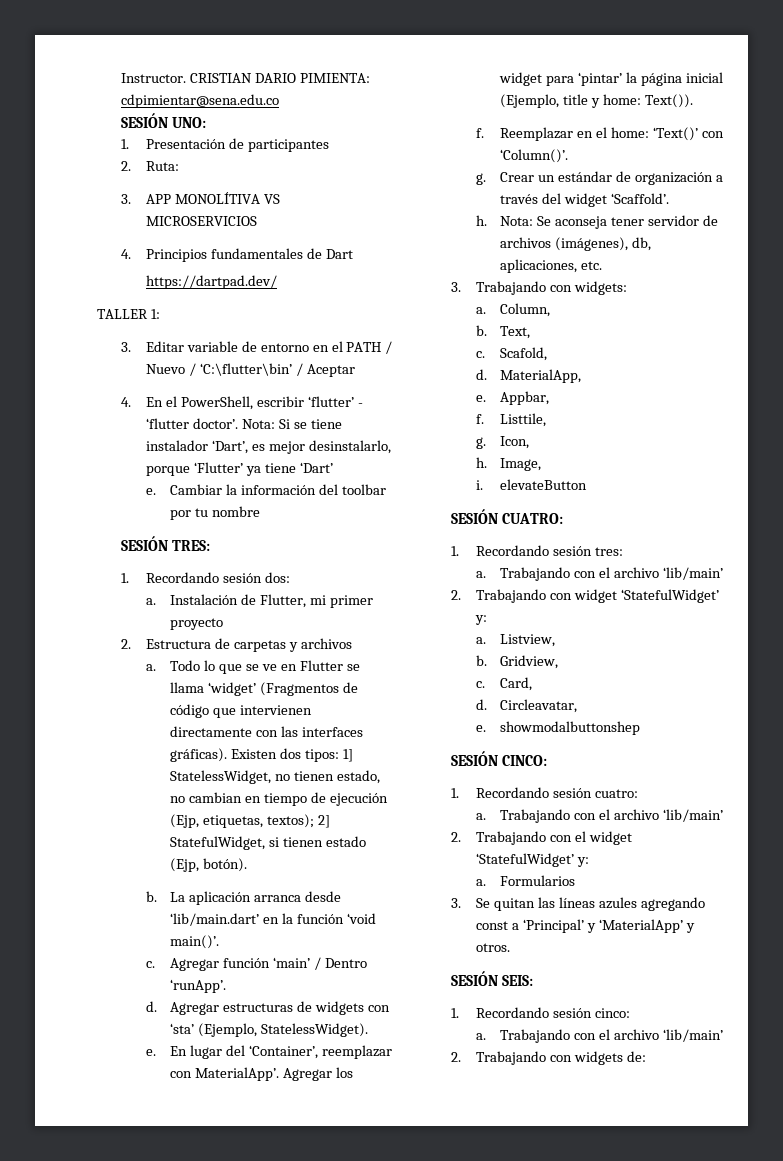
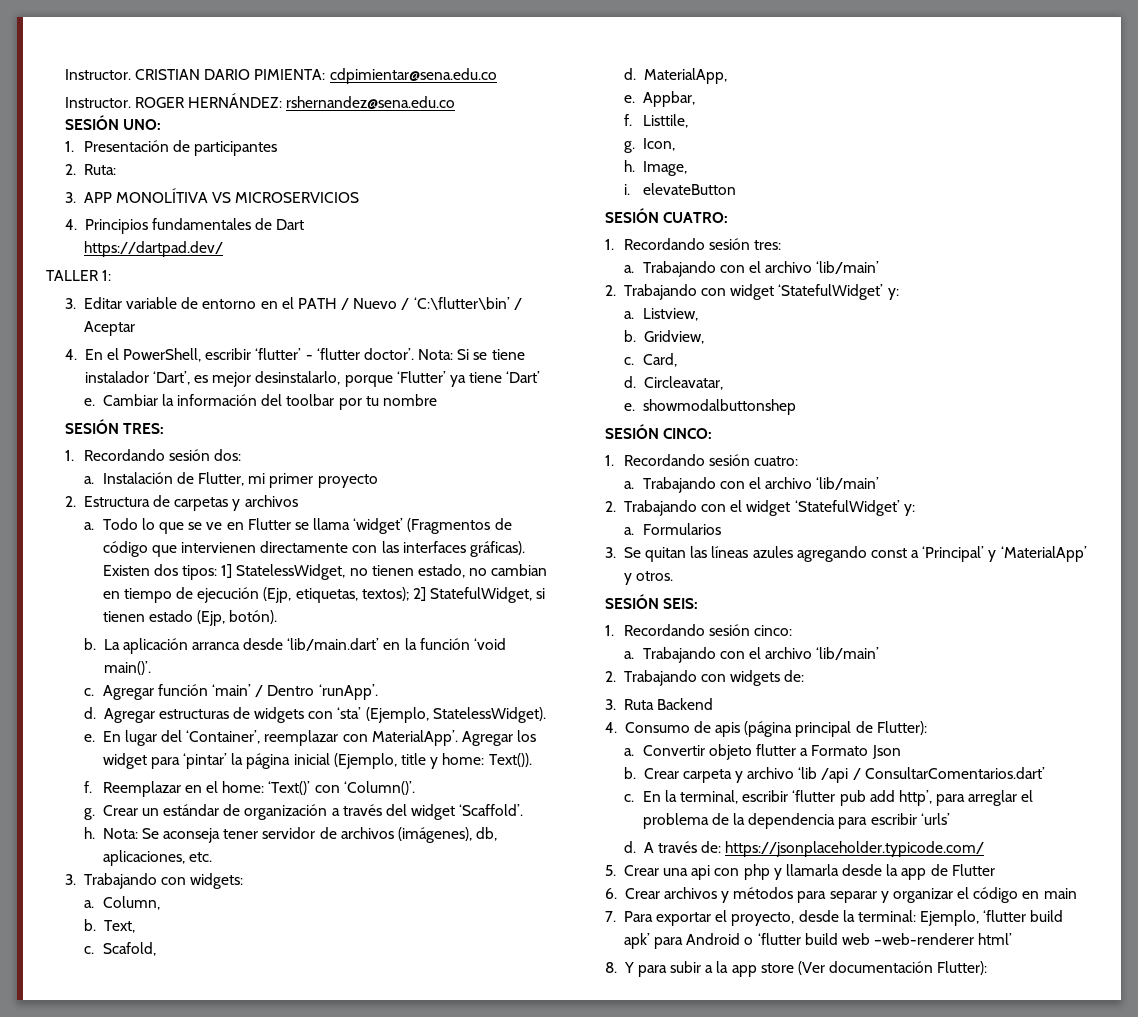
+ Instructor. ROGER HERNÁNDEZ: rshernandez@sena.edu.co
+ 3. Ruta Backend
+ 4. Consumo de apis (página principal de Flutter):
+ a. Convertir objeto flutter a Formato Json
+ b. Crear carpeta y archivo ‘lib /api / ConsultarComentarios.dart’
+ c. En la terminal, escribir ‘flutter pub add http’, para arreglar el problema de la dependencia para escribir ‘urls’
+ d. A través de: https://jsonplaceholder.typicode.com/
+ 5. Crear una api con php y llamarla desde la app de Flutter
+ 6. Crear archivos y métodos para separar y organizar el código en main
+ 7. Para exportar el proyecto, desde la terminal: Ejemplo, ‘flutter build apk’ para Android o ‘flutter build web –web-renderer html’
+ 8. Y para subir a la app store (Ver documentación Flutter):

